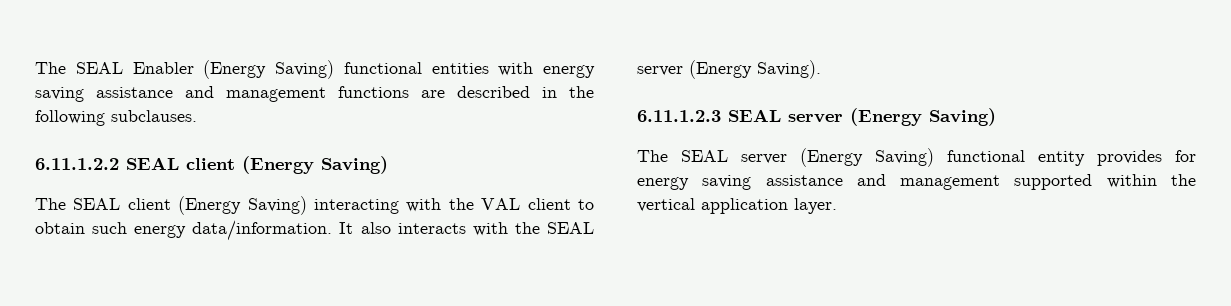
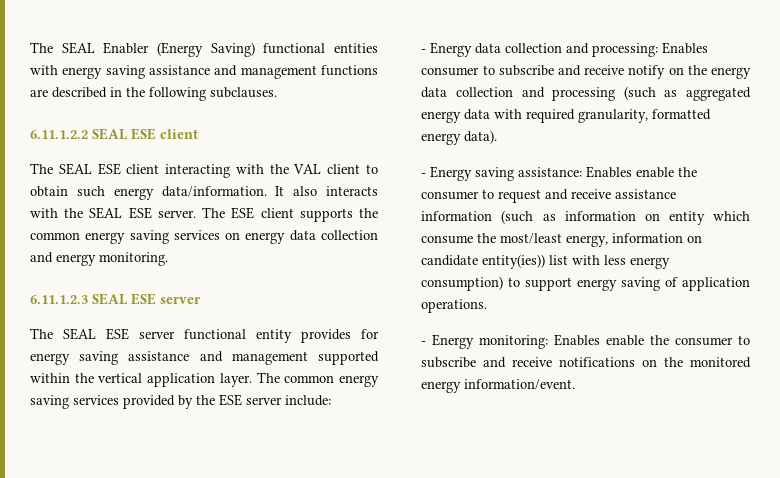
- 6.11.1.2.2 SEAL client (Energy Saving)
- The SEAL client (Energy Saving) interacting with the VAL client to obtain such energy data/information.
+ 6.11.1.2.2 SEAL ESE client
+ The SEAL ESE client interacting with the VAL client to obtain such energy data/information.
- It also interacts with the SEAL server (Energy Saving).
+ It also interacts with the SEAL ESE server. The ESE client supports the common energy saving services on energy data collection and energy monitoring.
- 6.11.1.2.3 SEAL server (Energy Saving)
- The SEAL server (Energy Saving) functional entity provides for energy saving assistance and management supported within the vertical application layer.
+ 6.11.1.2.3 SEAL ESE server
+ The SEAL ESE server functional entity provides for energy saving assistance and management supported within the vertical application layer.
+ The common energy saving services provided by the ESE server include:
+ - Energy data collection and processing: Enables consumer to subscribe and receive notify on the energy data collection and processing (such as aggregated energy data with required granularity, formatted energy data).
+ - Energy saving assistance: Enables enable the consumer to request and receive assistance information (such as information on entity which consume the most/least energy, information on candidate entity(ies)) list with less energy consumption) to support energy saving of application operations.
+ - Energy monitoring: Enables enable the consumer to subscribe and receive notifications on the monitored energy information/event.

